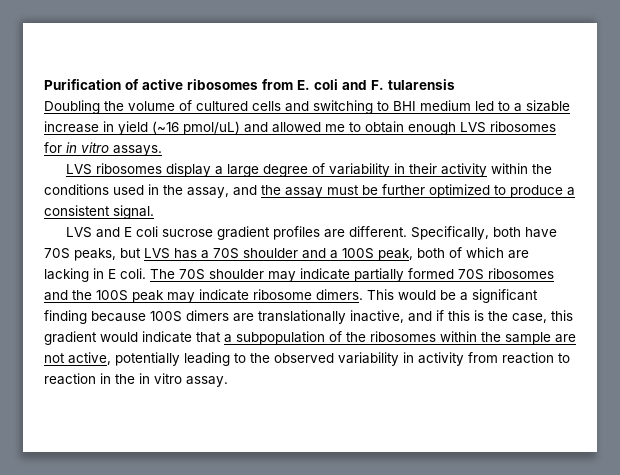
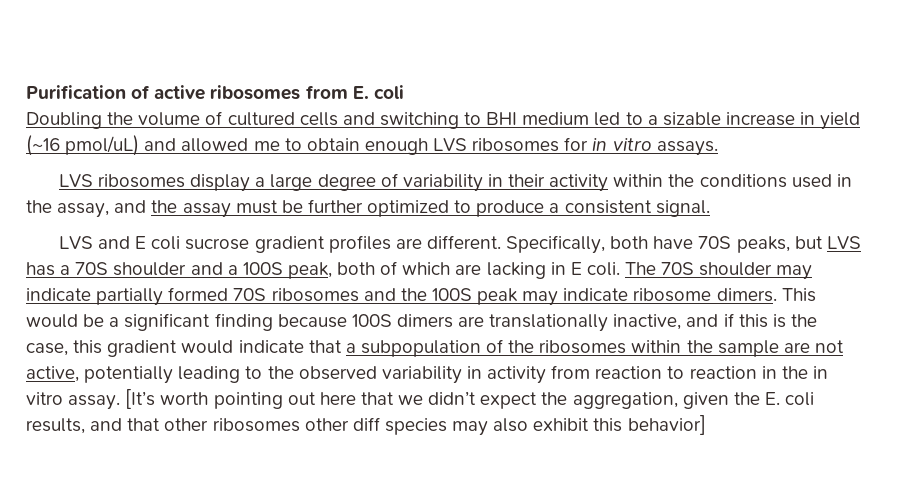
- Purification of active ribosomes from E. coli and F. tularensis
+ Purification of active ribosomes from E. coli
+ [It’s worth pointing out here that we didn’t expect the aggregation, given the E. coli results, and that other ribosomes other diff species may also exhibit this behavior]

